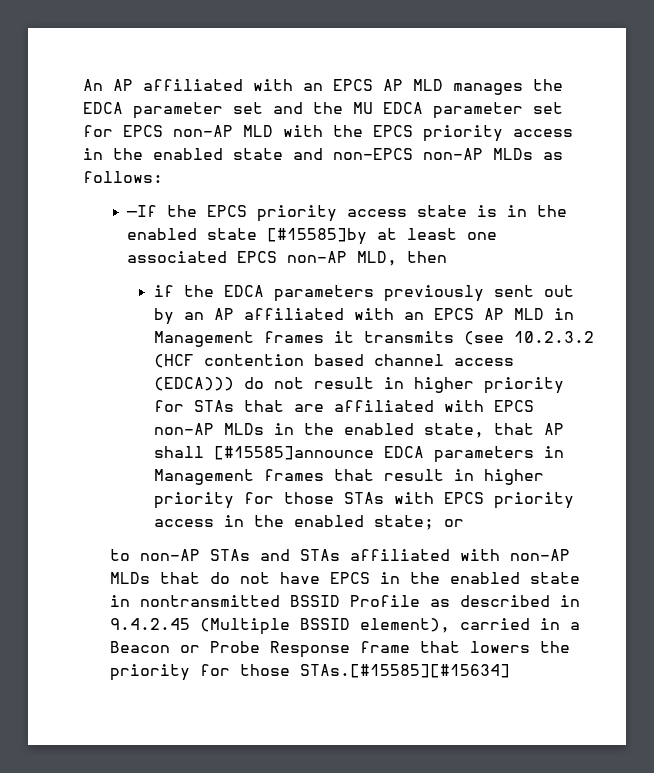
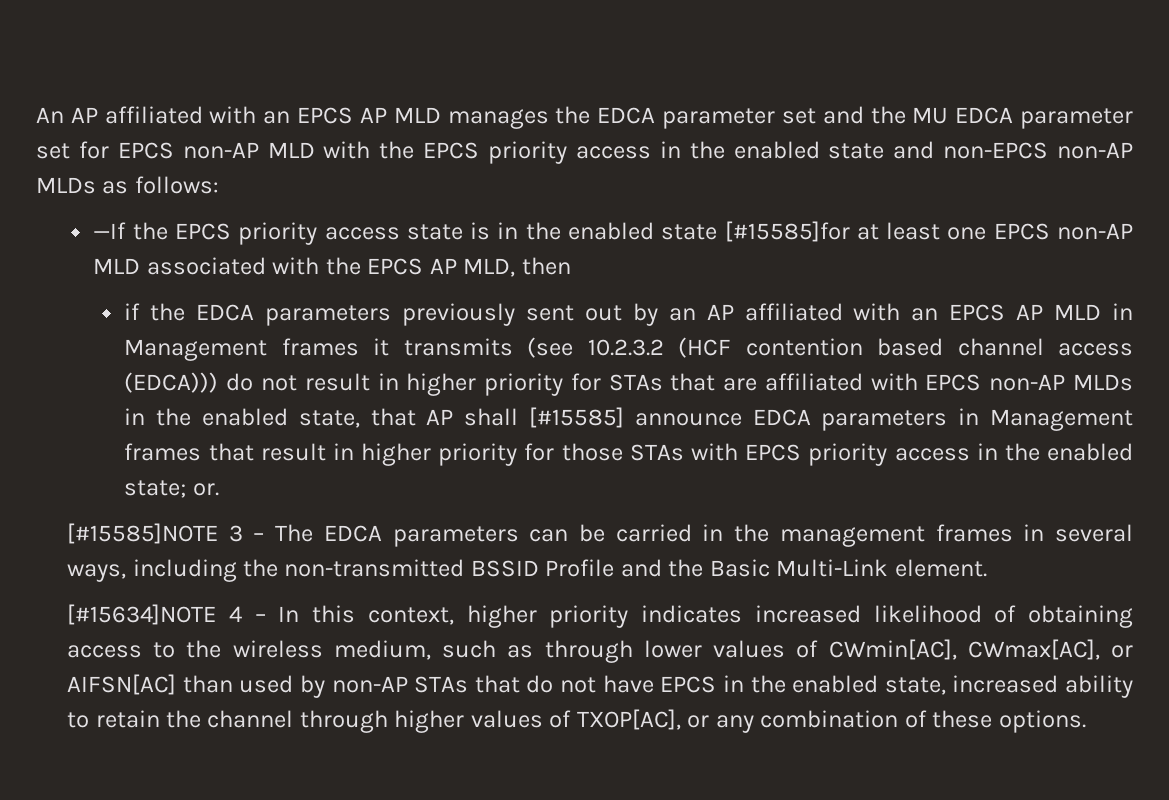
- —If the EPCS priority access state is in the enabled state [#15585]by at least one associated EPCS non-AP MLD, then
+ —If the EPCS priority access state is in the enabled state [#15585]for at least one EPCS non-AP MLD associated with the EPCS AP MLD, then
- if the EDCA parameters previously sent out by an AP affiliated with an EPCS AP MLD in Management frames it transmits (see 10.2.3.2 (HCF contention based channel access (EDCA))) do not result in higher priority for STAs that are affiliated with EPCS non-AP MLDs in the enabled state, that AP shall [#15585]announce EDCA parameters in Management frames that result in higher priority for those STAs with EPCS priority access in the enabled state; or
- to non-AP STAs and STAs affiliated with non-AP MLDs that do not have EPCS in the enabled state in nontransmitted BSSID Profile as described in 9.4.2.45 (Multiple BSSID element), carried in a Beacon or Probe Response frame that lowers the priority for those STAs.[#15585][#15634]
+ if the EDCA parameters previously sent out by an AP affiliated with an EPCS AP MLD in Management frames it transmits (see 10.2.3.2 (HCF contention based channel access (EDCA))) do not result in higher priority for STAs that are affiliated with EPCS non-AP MLDs in the enabled state, that AP shall [#15585] announce EDCA parameters in Management frames that result in higher priority for those STAs with EPCS priority access in the enabled state; or.
+ [#15585]NOTE 3 – The EDCA parameters can be carried in the management frames in several ways, including the non-transmitted BSSID Profile and the Basic Multi-Link element.
+ [#15634]NOTE 4 – In this context, higher priority indicates increased likelihood of obtaining access to the wireless medium, such as through lower values of CWmin[AC], CWmax[AC], or AIFSN[AC] than used by non-AP STAs that do not have EPCS in the enabled state, increased ability to retain the channel through higher values of TXOP[AC], or any combination of these options.

